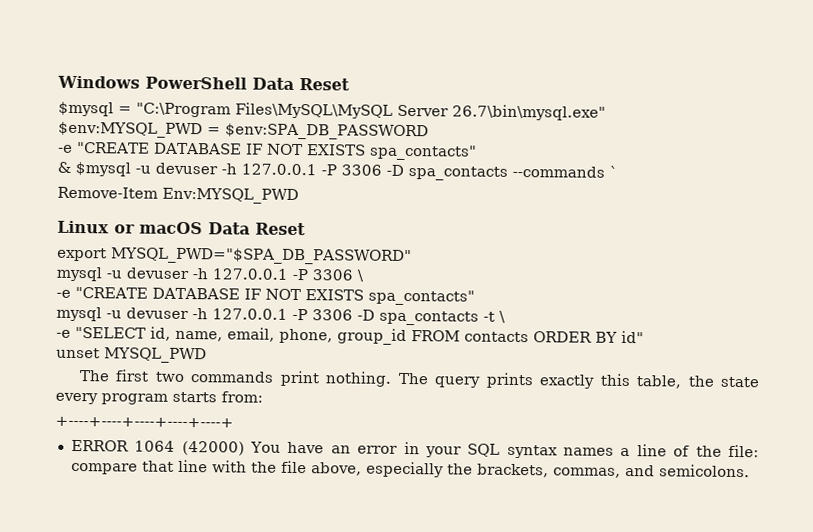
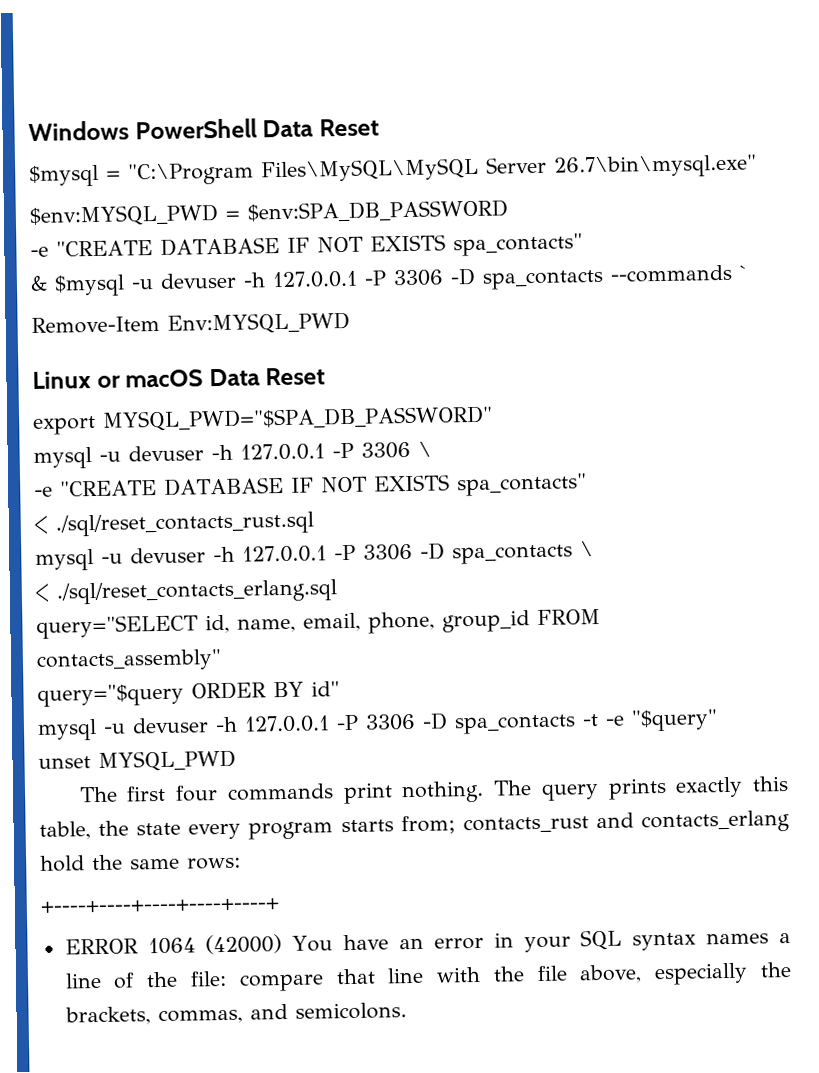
+ < ./sql/reset_contacts_rust.sql
+ mysql -u devuser -h 127.0.0.1 -P 3306 -D spa_contacts \
+ < ./sql/reset_contacts_erlang.sql
+ query="SELECT id, name, email, phone, group_id FROM contacts_assembly"
+ query="$query ORDER BY id"
- mysql -u devuser -h 127.0.0.1 -P 3306 -D spa_contacts -t \
- -e "SELECT id, name, email, phone, group_id FROM contacts ORDER BY id"
+ mysql -u devuser -h 127.0.0.1 -P 3306 -D spa_contacts -t -e "$query"
- The first two commands print nothing.
+ The first four commands print nothing.
- The query prints exactly this table, the state every program starts from:
+ The query prints exactly this table, the state every program starts from; contacts_rust and contacts_erlang hold the same rows:

